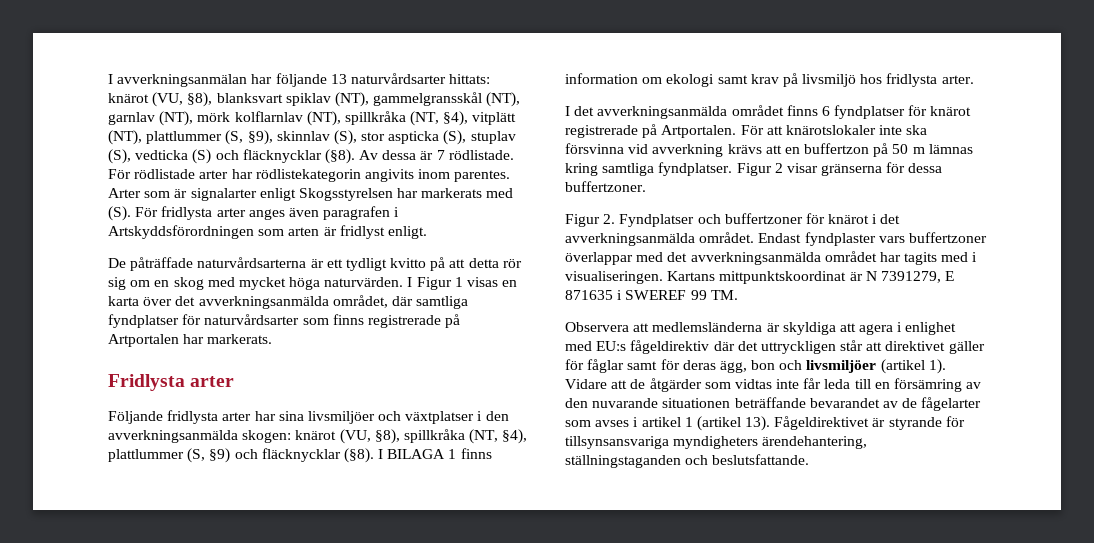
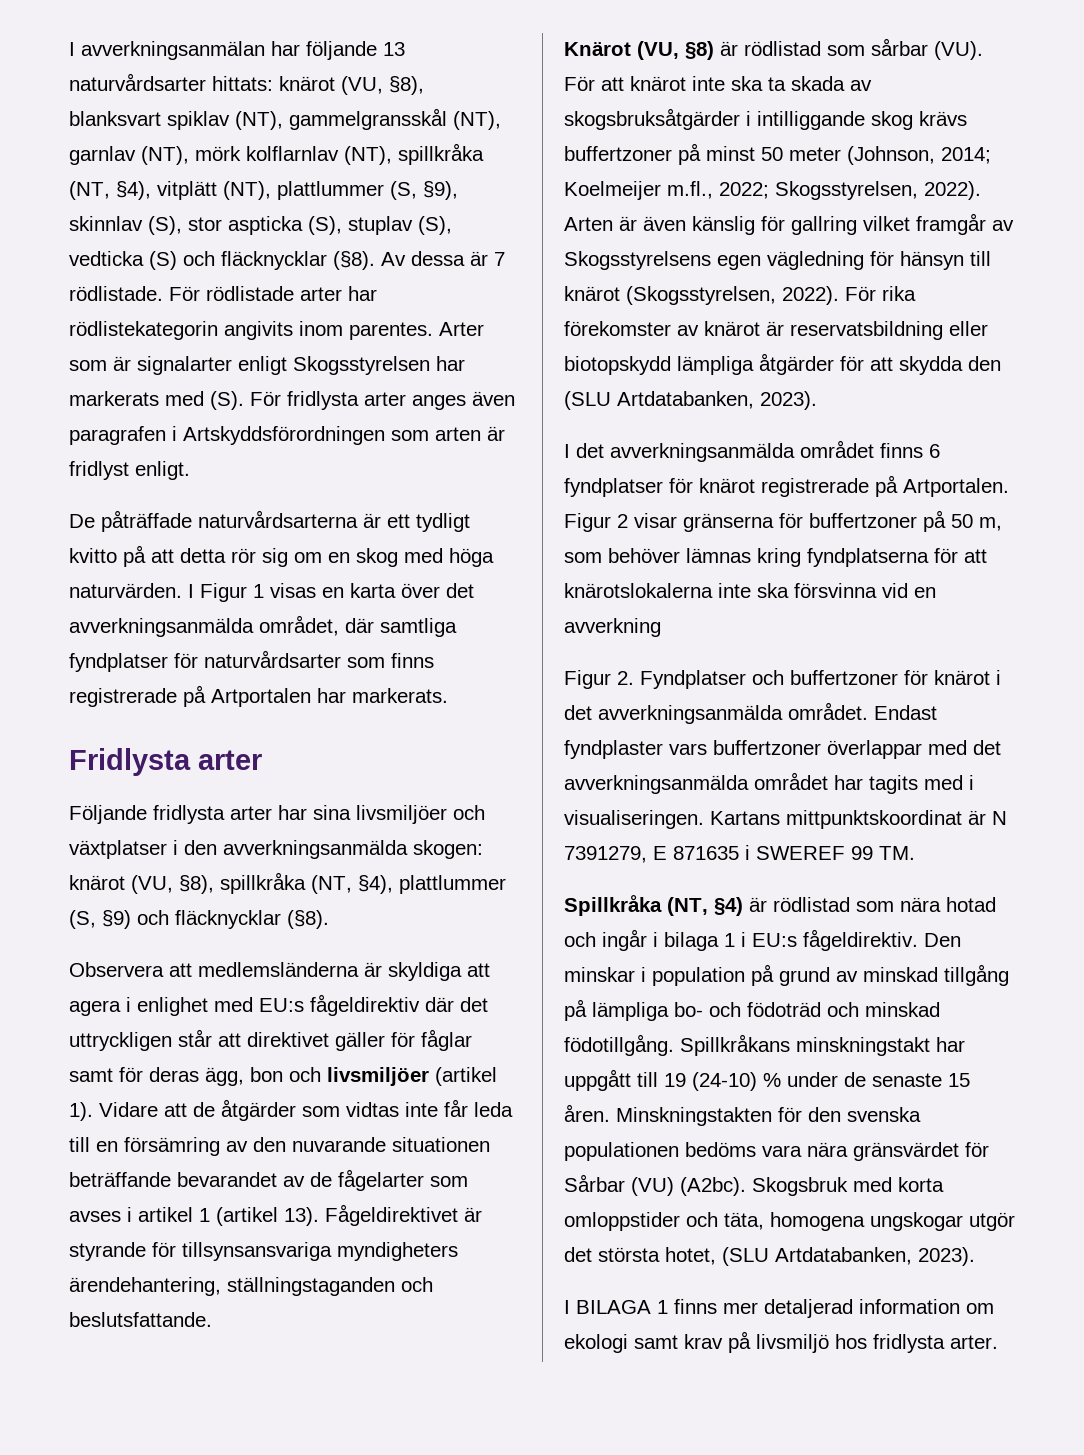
- De påträffade naturvårdsarterna är ett tydligt kvitto på att detta rör sig om en skog med mycket höga naturvärden.
+ De påträffade naturvårdsarterna är ett tydligt kvitto på att detta rör sig om en skog med höga naturvärden.
- I BILAGA 1 finns information om ekologi samt krav på livsmiljö hos fridlysta arter.
- I det avverkningsanmälda området finns 6 fyndplatser för knärot registrerade på Artportalen. För att knärotslokaler inte ska försvinna vid avverkning krävs att en buffertzon på 50 m lämnas kring samtliga fyndplatser. Figur 2 visar gränserna för dessa buffertzoner.
- Figur 2. Fyndplatser och buffertzoner för knärot i det avverkningsanmälda området. Endast fyndplaster vars buffertzoner överlappar med det avverkningsanmälda området har tagits med i visualiseringen. Kartans mittpunktskoordinat är N 7391279, E 871635 i SWEREF 99 TM.
+ Knärot (VU, §8) är rödlistad som sårbar (VU). För att knärot inte ska ta skada av skogsbruksåtgärder i intilliggande skog krävs buffertzoner på minst 50 meter (Johnson, 2014; Koelmeijer m.fl., 2022; Skogsstyrelsen, 2022). Arten är även känslig för gallring vilket framgår av Skogsstyrelsens egen vägledning för hänsyn till knärot (Skogsstyrelsen, 2022). För rika förekomster av knärot är reservatsbildning eller biotopskydd lämpliga åtgärder för att skydda den (SLU Artdatabanken, 2023).
+ I det avverkningsanmälda området finns 6 fyndplatser för knärot registrerade på Artportalen. Figur 2 visar gränserna för buffertzoner på 50 m, som behöver lämnas kring fyndplatserna för att knärotslokalerna inte ska försvinna vid en avverkning
+ Figur 2. Fyndplatser och buffertzoner för knärot i det avverkningsanmälda området. Endast fyndplaster vars buffertzoner överlappar med det avverkningsanmälda området har tagits med i visualiseringen. Kartans mittpunktskoordinat är N 7391279, E 871635 i SWEREF 99 TM.
+ Spillkråka (NT, §4) är rödlistad som nära hotad och ingår i bilaga 1 i EU:s fågeldirektiv. Den minskar i population på grund av minskad tillgång på lämpliga bo- och födoträd och minskad födotillgång. Spillkråkans minskningstakt har uppgått till 19 (24-10) % under de senaste 15 åren. Minskningstakten för den svenska populationen bedöms vara nära gränsvärdet för Sårbar (VU) (A2bc). Skogsbruk med korta omloppstider och täta, homogena ungskogar utgör det största hotet, (SLU Artdatabanken, 2023).
+ I BILAGA 1 finns mer detaljerad information om ekologi samt krav på livsmiljö hos fridlysta arter.

